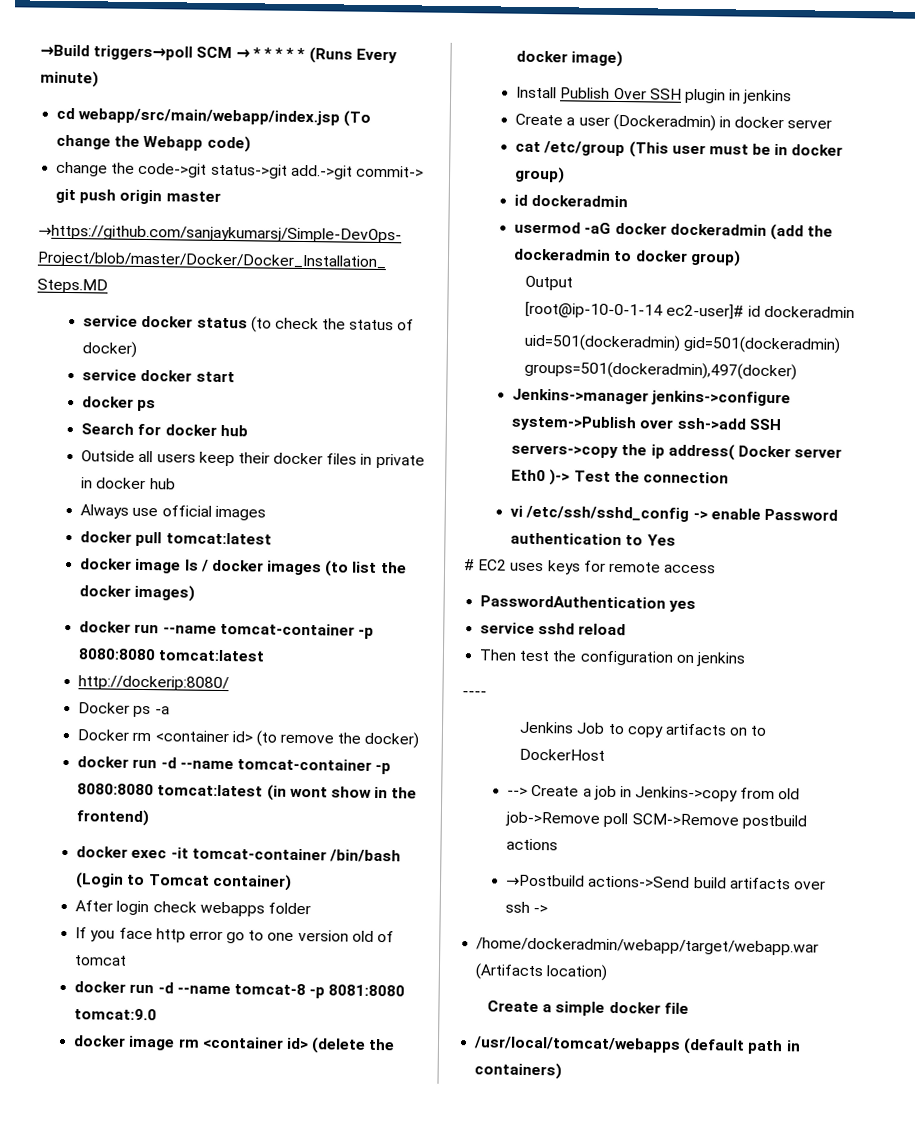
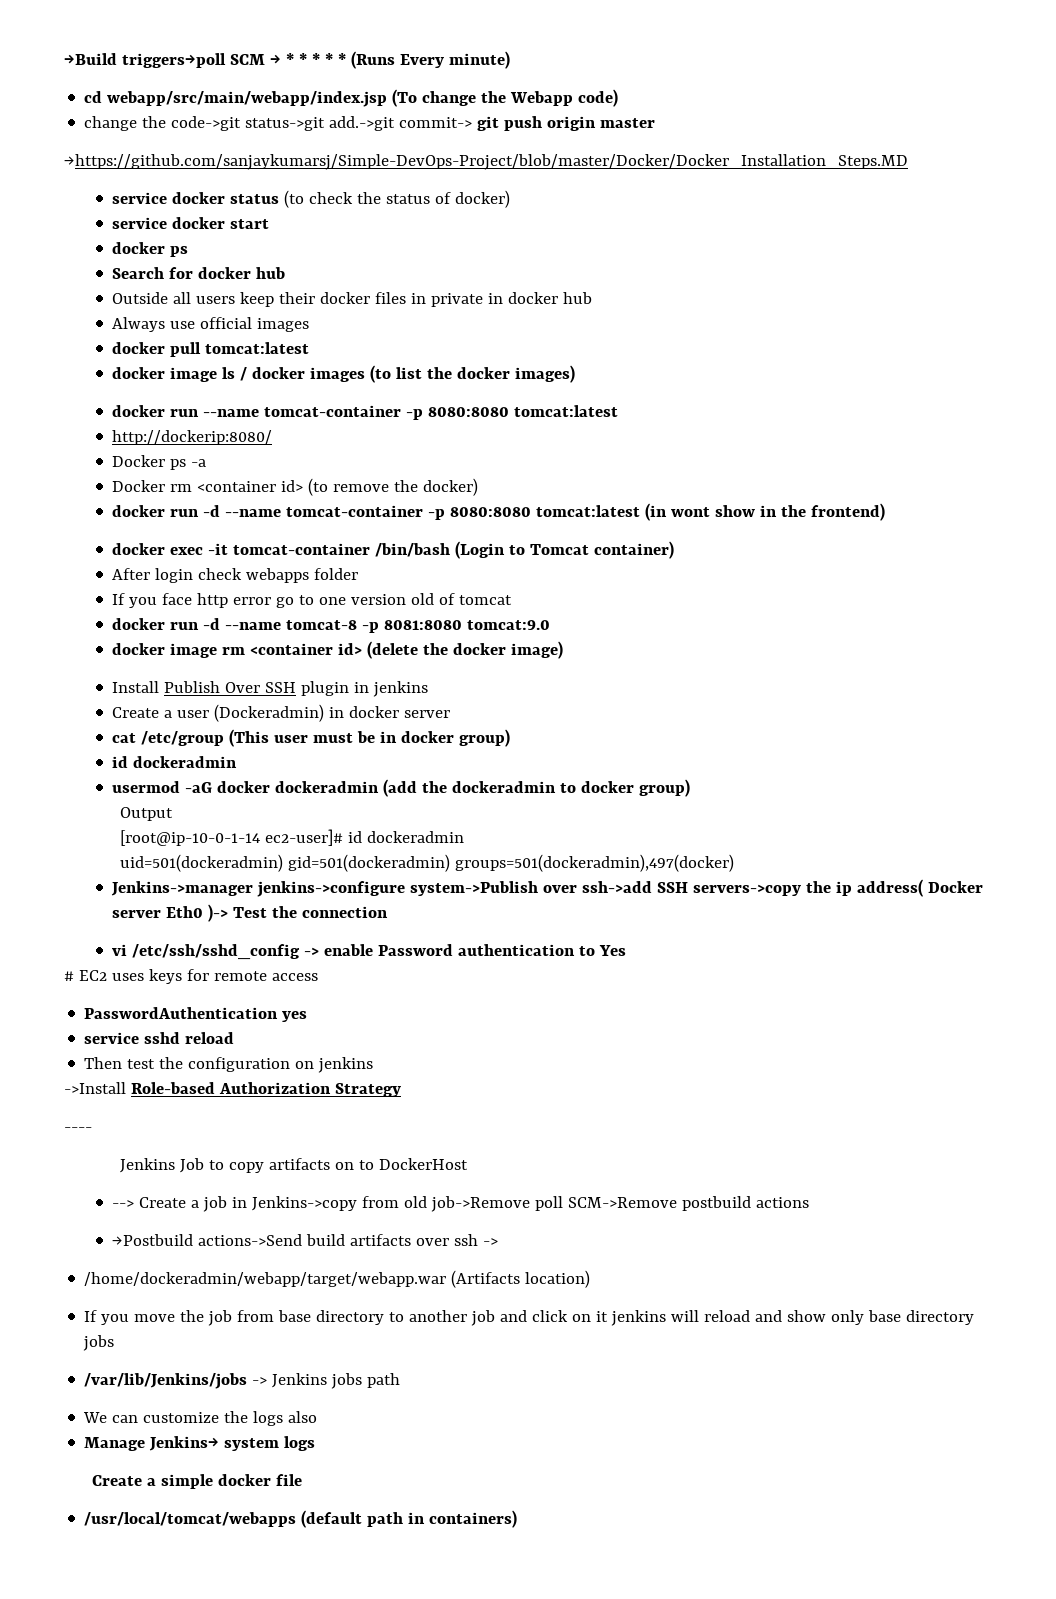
+ ->Install Role-based Authorization Strategy
+ If you move the job from base directory to another job and click on it jenkins will reload and show only base directory jobs
+ /var/lib/Jenkins/jobs -> Jenkins jobs path
+ We can customize the logs also
+ Manage Jenkins→ system logs

